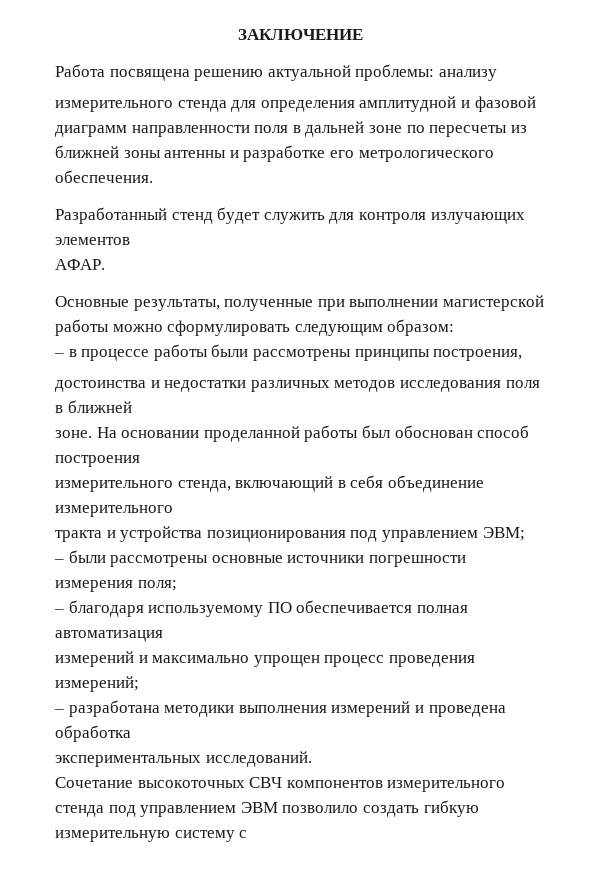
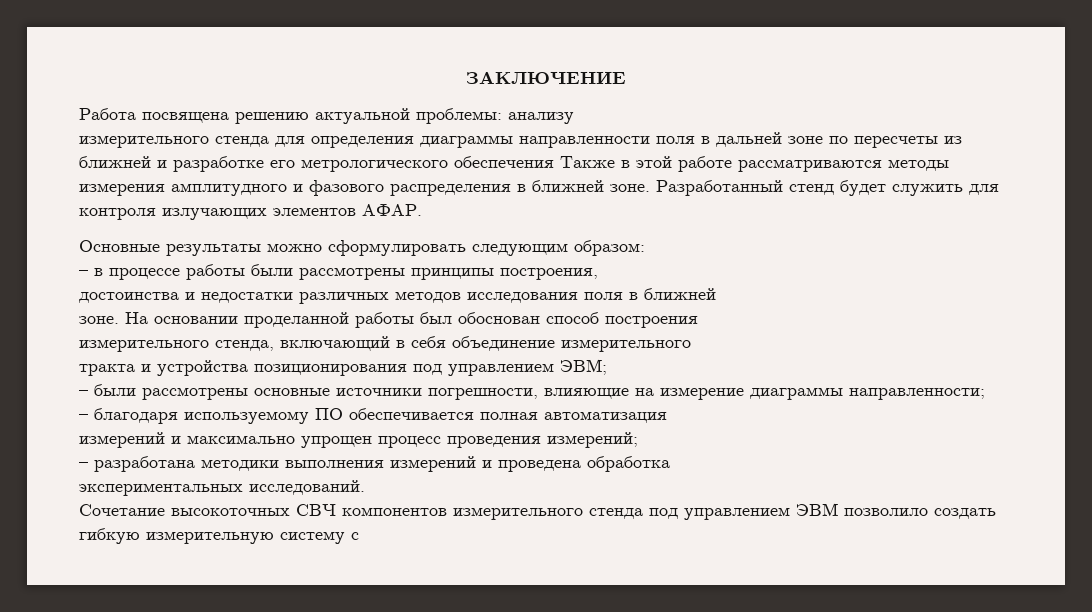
- измерительного стенда для определения амплитудной и фазовой диаграмм направленности поля в дальней зоне по пересчеты из ближней зоны антенны и разработке его метрологического обеспечения.
- Разработанный стенд будет служить для контроля излучающих элементов
- АФАР.
+ измерительного стенда для определения диаграммы направленности поля в дальней зоне по пересчеты из ближней и разработке его метрологического обеспечения Также в этой работе рассматриваются методы измерения амплитудного и фазового распределения в ближней зоне. Разработанный стенд будет служить для контроля излучающих элементов АФАР.
- Основные результаты, полученные при выполнении магистерской работы можно сформулировать следующим образом:
+ Основные результаты можно сформулировать следующим образом:
- – были рассмотрены основные источники погрешности измерения поля;
+ – были рассмотрены основные источники погрешности, влияющие на измерение диаграммы направленности;

